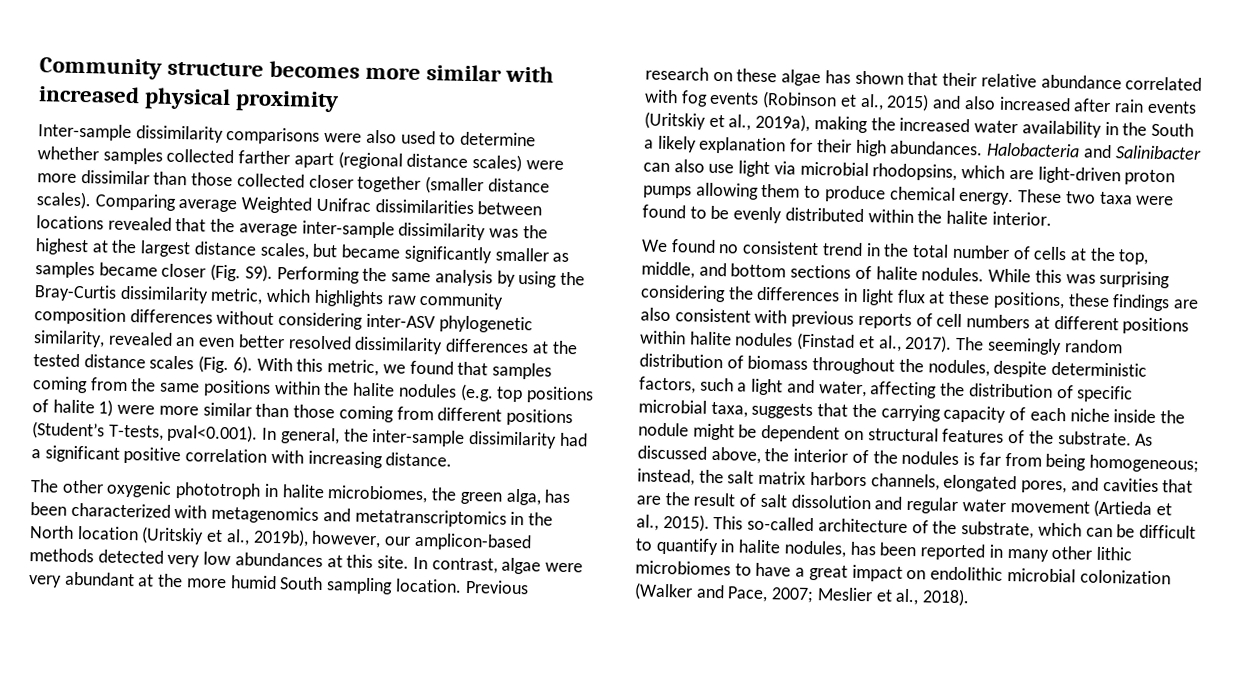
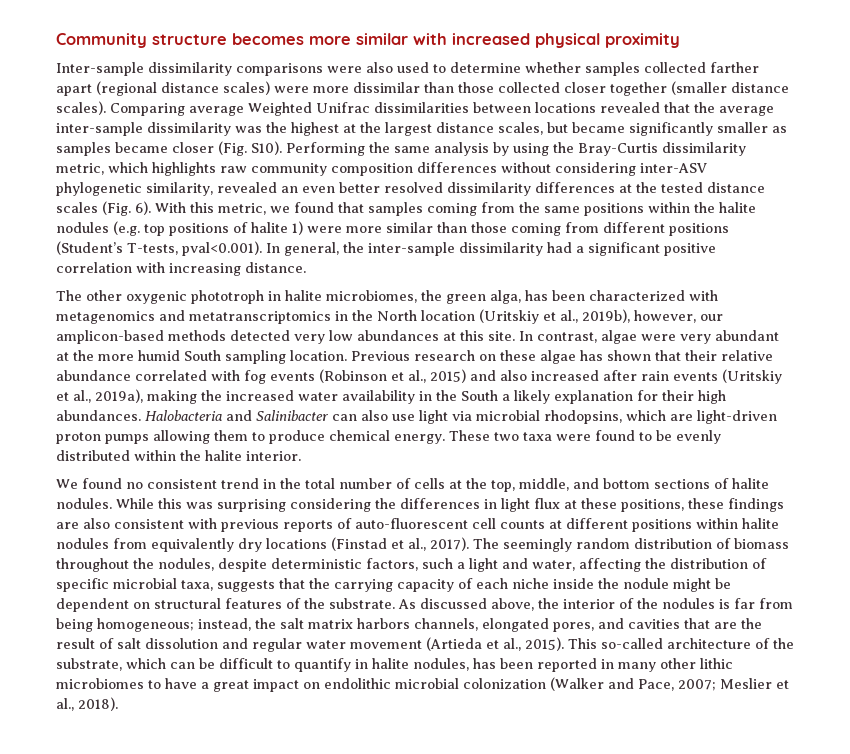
- Comparing average Weighted Unifrac dissimilarities between locations revealed that the average inter-sample dissimilarity was the highest at the largest distance scales, but became significantly smaller as samples became closer (Fig. S9). Performing the same analysis by using the Bray-Curtis dissimilarity metric, which highlights raw community composition differences without considering inter-ASV phylogenetic similarity, revealed an even better resolved dissimilarity differences at the tested distance scales (Fig. 6).
+ Comparing average Weighted Unifrac dissimilarities between locations revealed that the average inter-sample dissimilarity was the highest at the largest distance scales, but became significantly smaller as samples became closer (Fig. S10). Performing the same analysis by using the Bray-Curtis dissimilarity metric, which highlights raw community composition differences without considering inter-ASV phylogenetic similarity, revealed an even better resolved dissimilarity differences at the tested distance scales (Fig. 6).
- While this was surprising considering the differences in light flux at these positions, these findings are also consistent with previous reports of cell numbers at different positions within halite nodules (Finstad et al., 2017).
+ While this was surprising considering the differences in light flux at these positions, these findings are also consistent with previous reports of auto-fluorescent cell counts at different positions within halite nodules from equivalently dry locations (Finstad et al., 2017).

